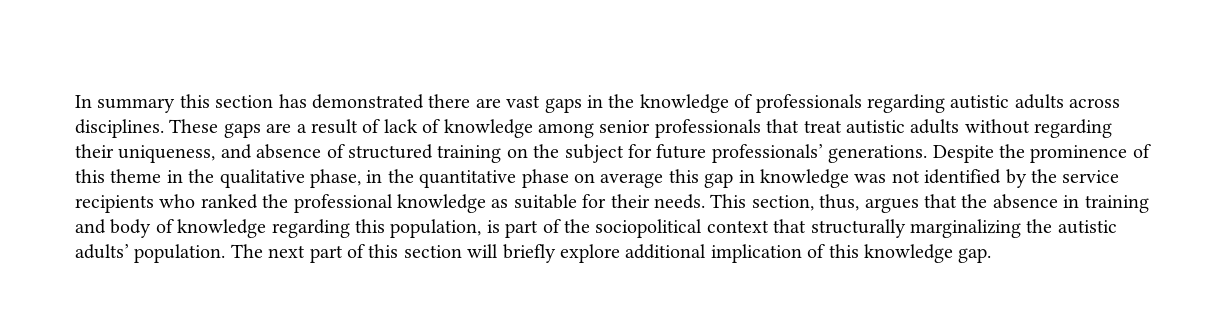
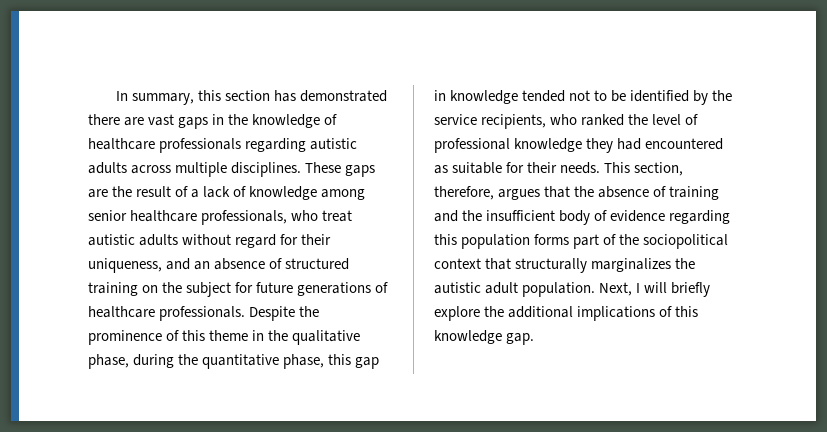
- In summary this section has demonstrated there are vast gaps in the knowledge of professionals regarding autistic adults across disciplines.
+ In summary, this section has demonstrated there are vast gaps in the knowledge of healthcare professionals regarding autistic adults across multiple disciplines.
- These gaps are a result of lack of knowledge among senior professionals that treat autistic adults without regarding their uniqueness, and absence of structured training on the subject for future professionals’ generations.
+ These gaps are the result of a lack of knowledge among senior healthcare professionals, who treat autistic adults without regard for their uniqueness, and an absence of structured training on the subject for future generations of healthcare professionals.
- Despite the prominence of this theme in the qualitative phase, in the quantitative phase on average this gap in knowledge was not identified by the service recipients who ranked the professional knowledge as suitable for their needs.
+ Despite the prominence of this theme in the qualitative phase, during the quantitative phase, this gap in knowledge tended not to be identified by the service recipients, who ranked the level of professional knowledge they had encountered as suitable for their needs.
- This section, thus, argues that the absence in training and body of knowledge regarding this population, is part of the sociopolitical context that structurally marginalizing the autistic adults’ population. The next part of this section will briefly explore additional implication of this knowledge gap.
+ This section, therefore, argues that the absence of training and the insufficient body of evidence regarding this population forms part of the sociopolitical context that structurally marginalizes the autistic adult population. Next, I will briefly explore the additional implications of this knowledge gap.

